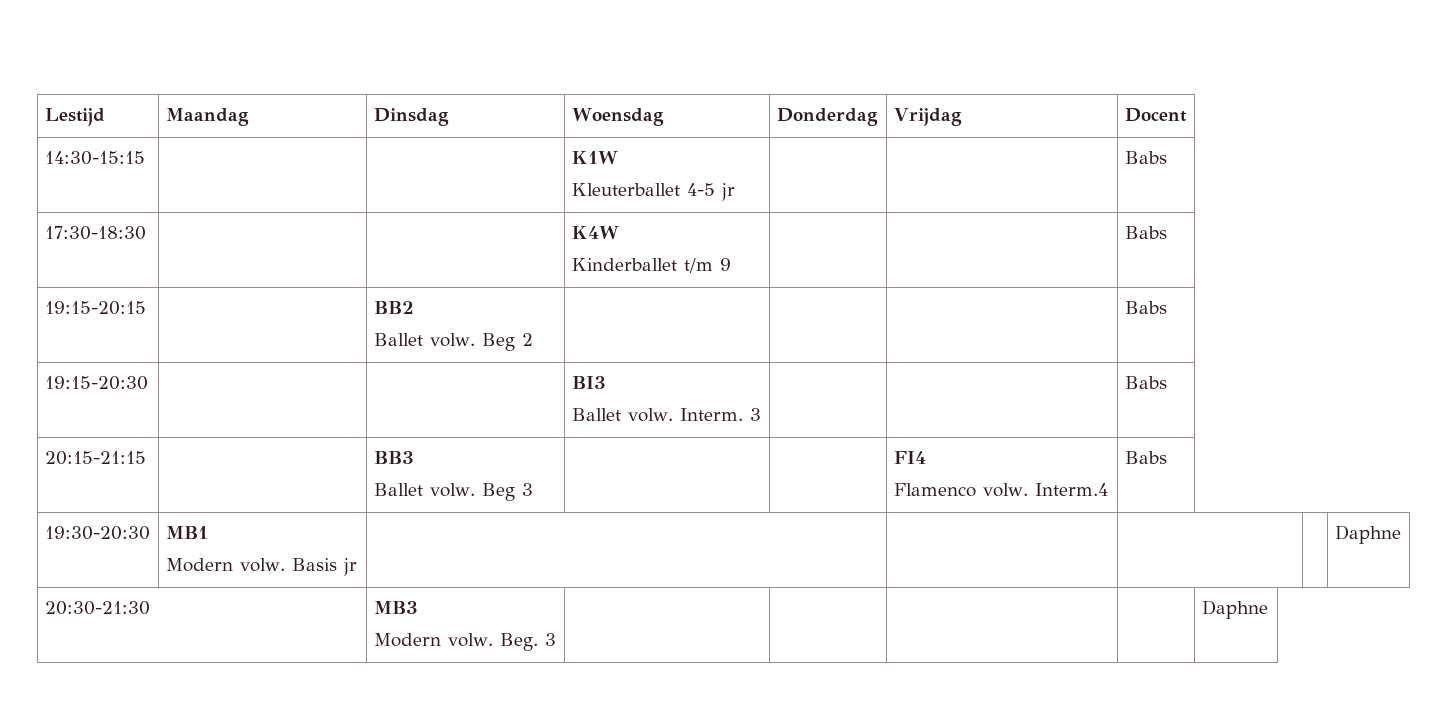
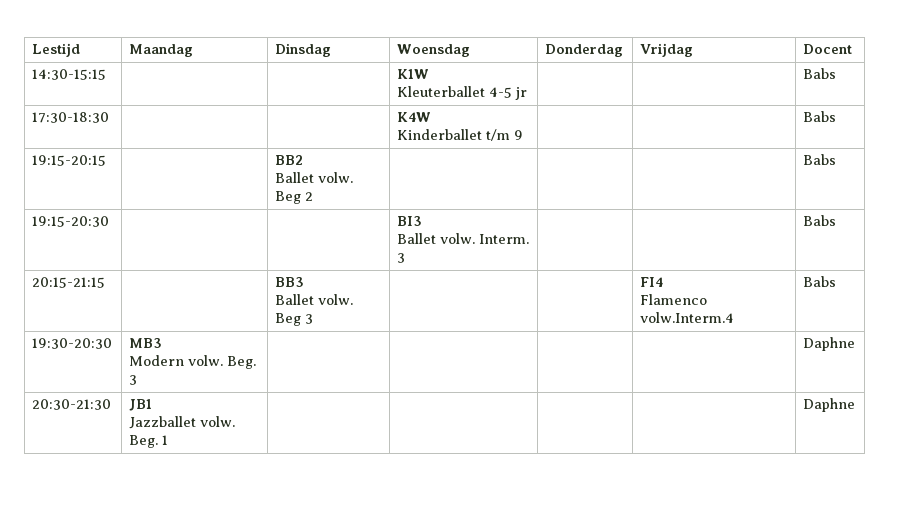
  20:15-21:15 | | BB3
  Ballet volw. Beg 3 | | | FI4
- Flamenco volw. Interm.4 | Babs
+ Flamenco volw.Interm.4 | Babs
- 19:30-20:30 | MB1
- Modern volw. Basis jr | | | | | Daphne
- 20:30-21:30 | MB3
+ 19:30-20:30 | MB3
+ 20:30-21:30 | JB1
+ Jazzballet volw. Beg. 1 | | | | | Daphne

